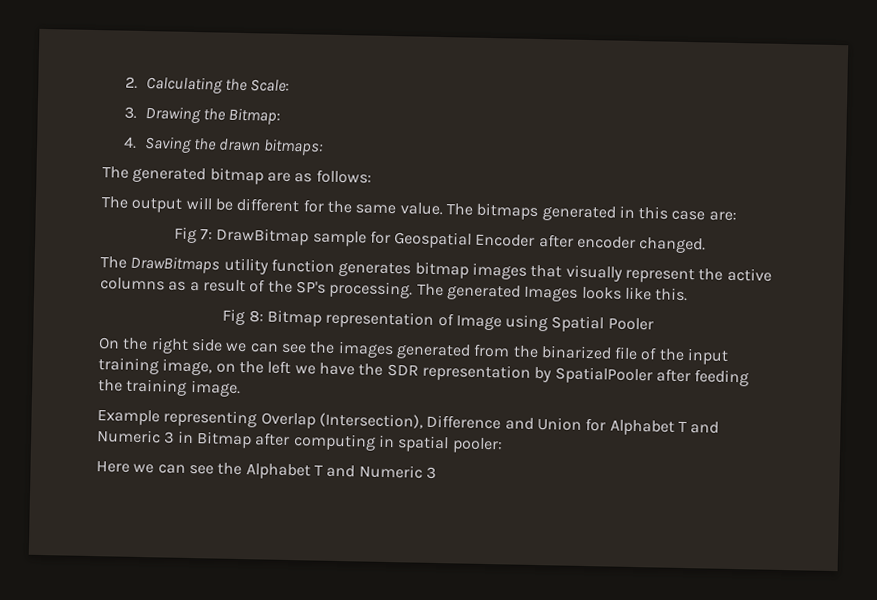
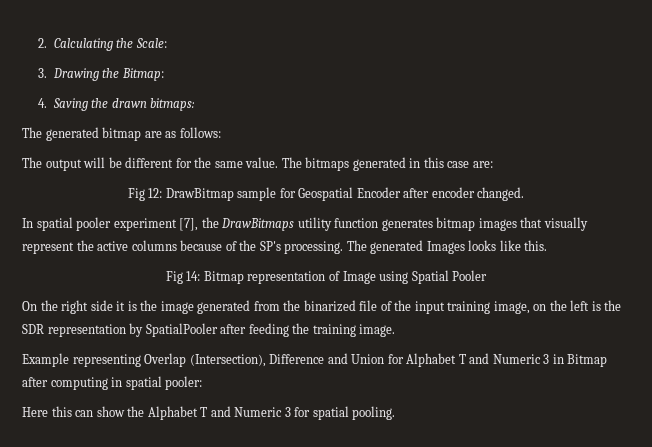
- Fig 7: DrawBitmap sample for Geospatial Encoder after encoder changed.
+ Fig 12: DrawBitmap sample for Geospatial Encoder after encoder changed.
- The DrawBitmaps utility function generates bitmap images that visually represent the active columns as a result of the SP's processing.
+ In spatial pooler experiment [7], the DrawBitmaps utility function generates bitmap images that visually represent the active columns because of the SP's processing.
- Fig 8: Bitmap representation of Image using Spatial Pooler
+ Fig 14: Bitmap representation of Image using Spatial Pooler
- On the right side we can see the images generated from the binarized file of the input training image, on the left we have the SDR representation by SpatialPooler after feeding the training image.
+ On the right side it is the image generated from the binarized file of the input training image, on the left is the SDR representation by SpatialPooler after feeding the training image.
- Here we can see the Alphabet T and Numeric 3
+ Here this can show the Alphabet T and Numeric 3 for spatial pooling.

